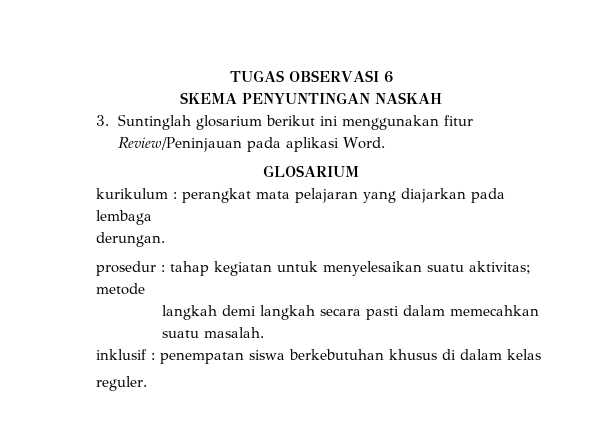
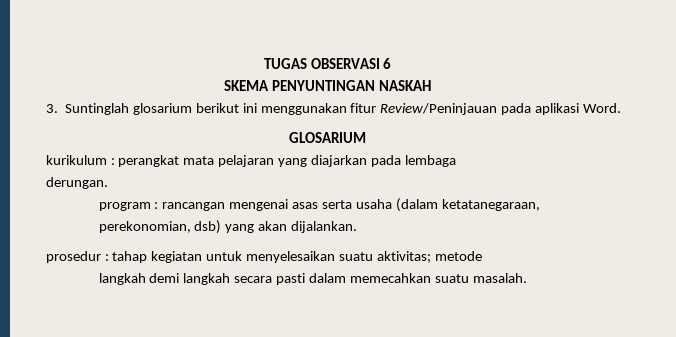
+ program : rancangan mengenai asas serta usaha (dalam ketatanegaraan, perekonomian, dsb) yang akan dijalankan.
- inklusif : penempatan siswa berkebutuhan khusus di dalam kelas
- reguler.

